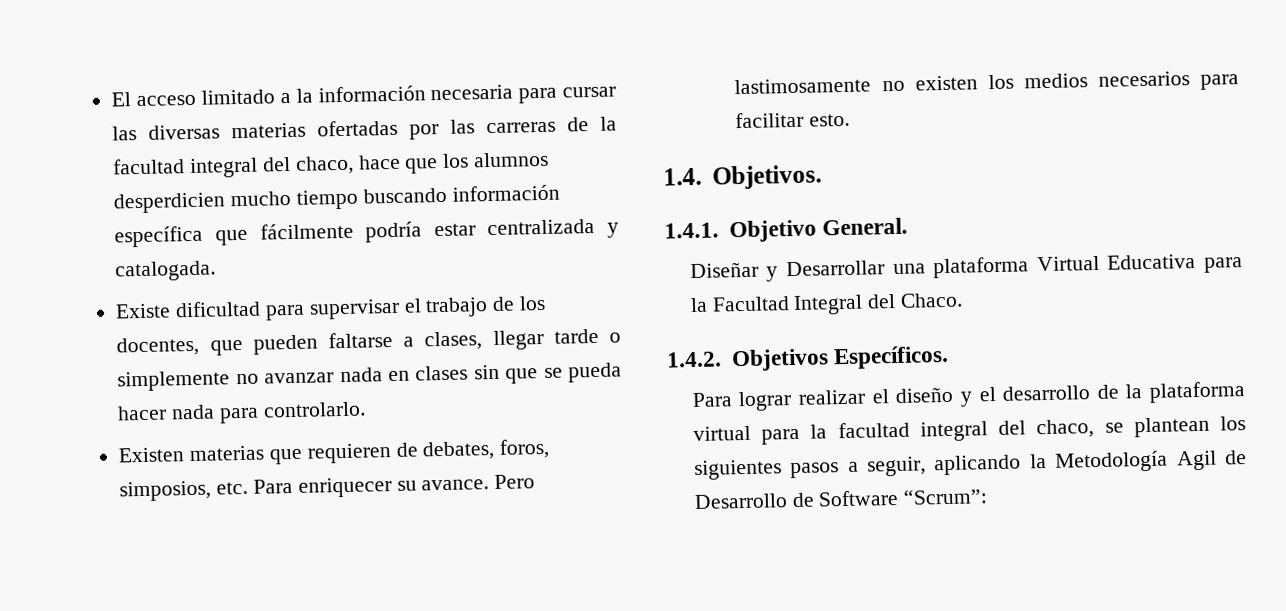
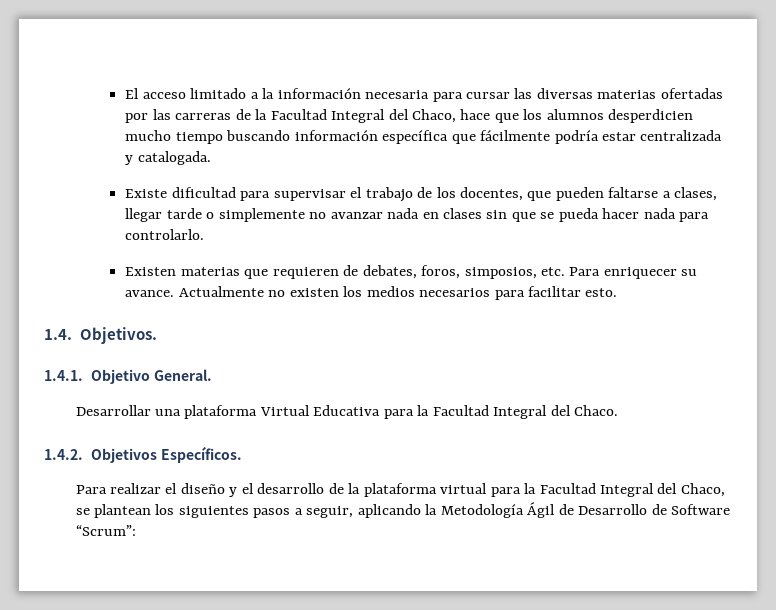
- El acceso limitado a la información necesaria para cursar las diversas materias ofertadas por las carreras de la facultad integral del chaco, hace que los alumnos desperdicien mucho tiempo buscando información específica que fácilmente podría estar centralizada y catalogada.
+ El acceso limitado a la información necesaria para cursar las diversas materias ofertadas por las carreras de la Facultad Integral del Chaco, hace que los alumnos desperdicien mucho tiempo buscando información específica que fácilmente podría estar centralizada y catalogada.
- Pero lastimosamente no existen los medios necesarios para facilitar esto.
+ Actualmente no existen los medios necesarios para facilitar esto.
- Diseñar y Desarrollar una plataforma Virtual Educativa para la Facultad Integral del Chaco.
+ Desarrollar una plataforma Virtual Educativa para la Facultad Integral del Chaco.
- Para lograr realizar el diseño y el desarrollo de la plataforma virtual para la facultad integral del chaco, se plantean los siguientes pasos a seguir, aplicando la Metodología Agil de Desarrollo de Software “Scrum”:
+ Para realizar el diseño y el desarrollo de la plataforma virtual para la Facultad Integral del Chaco, se plantean los siguientes pasos a seguir, aplicando la Metodología Ágil de Desarrollo de Software “Scrum”:

